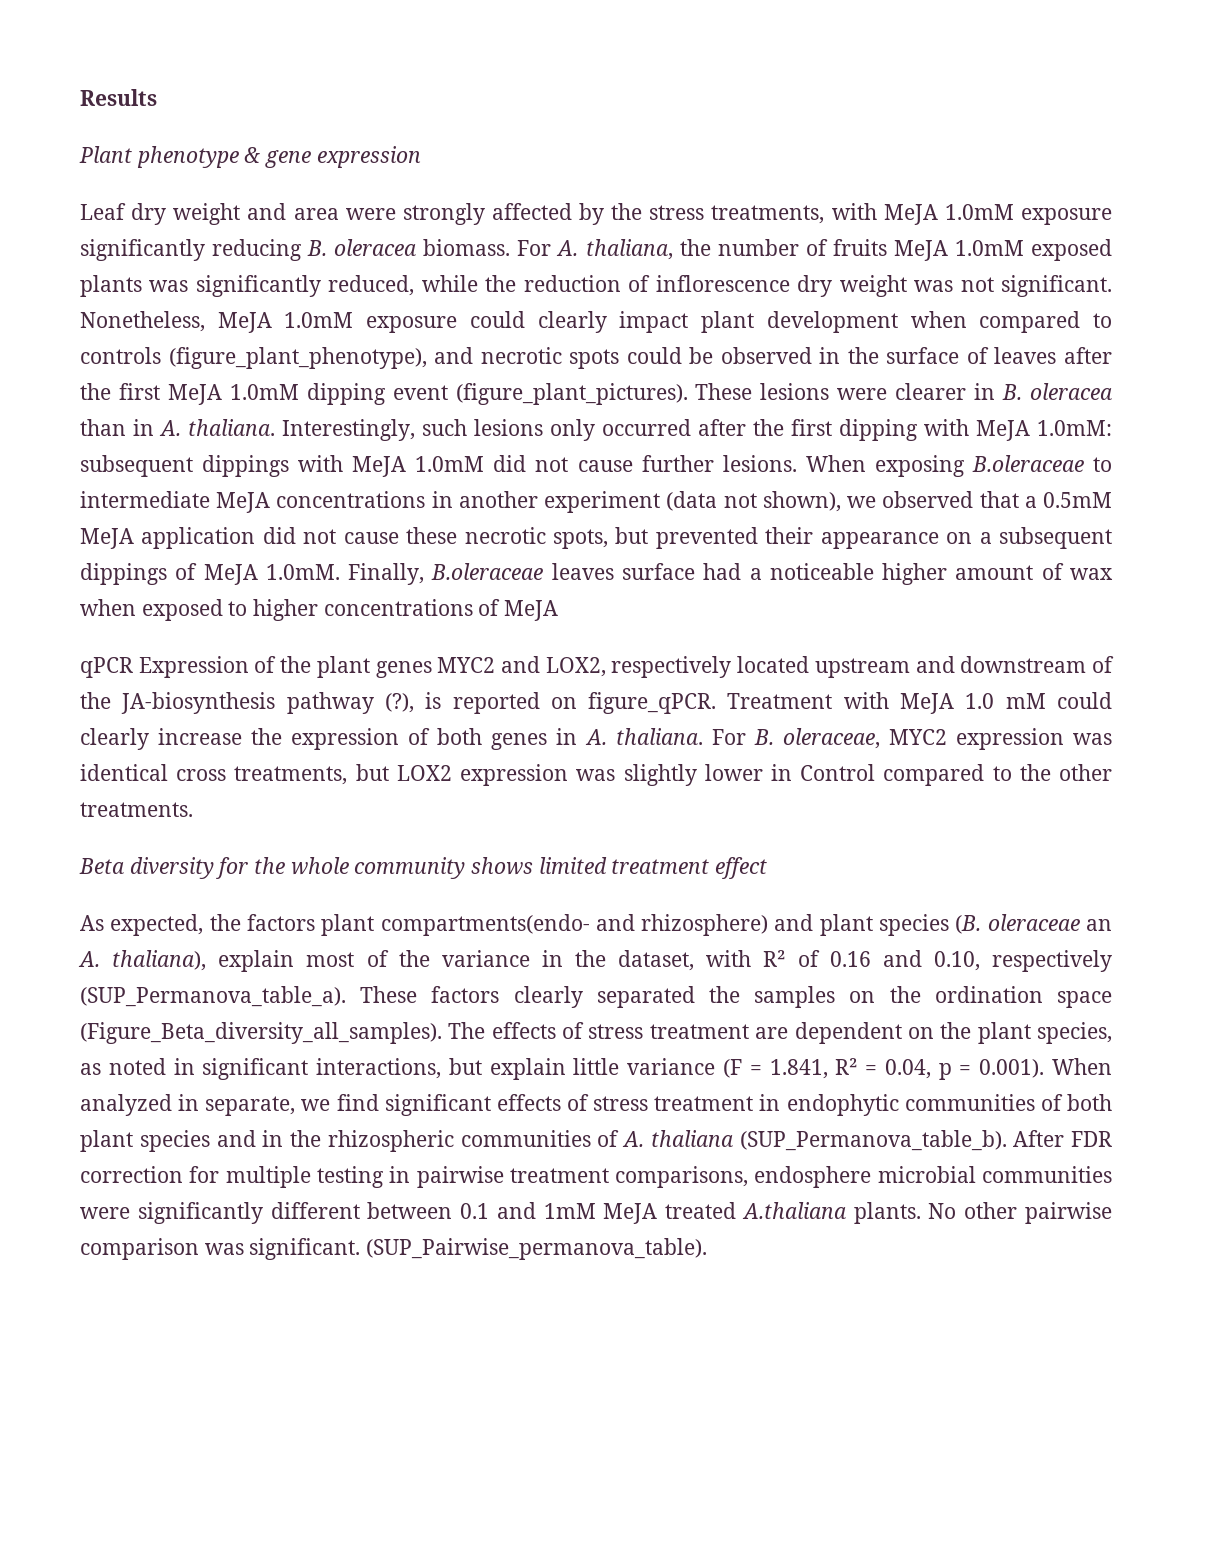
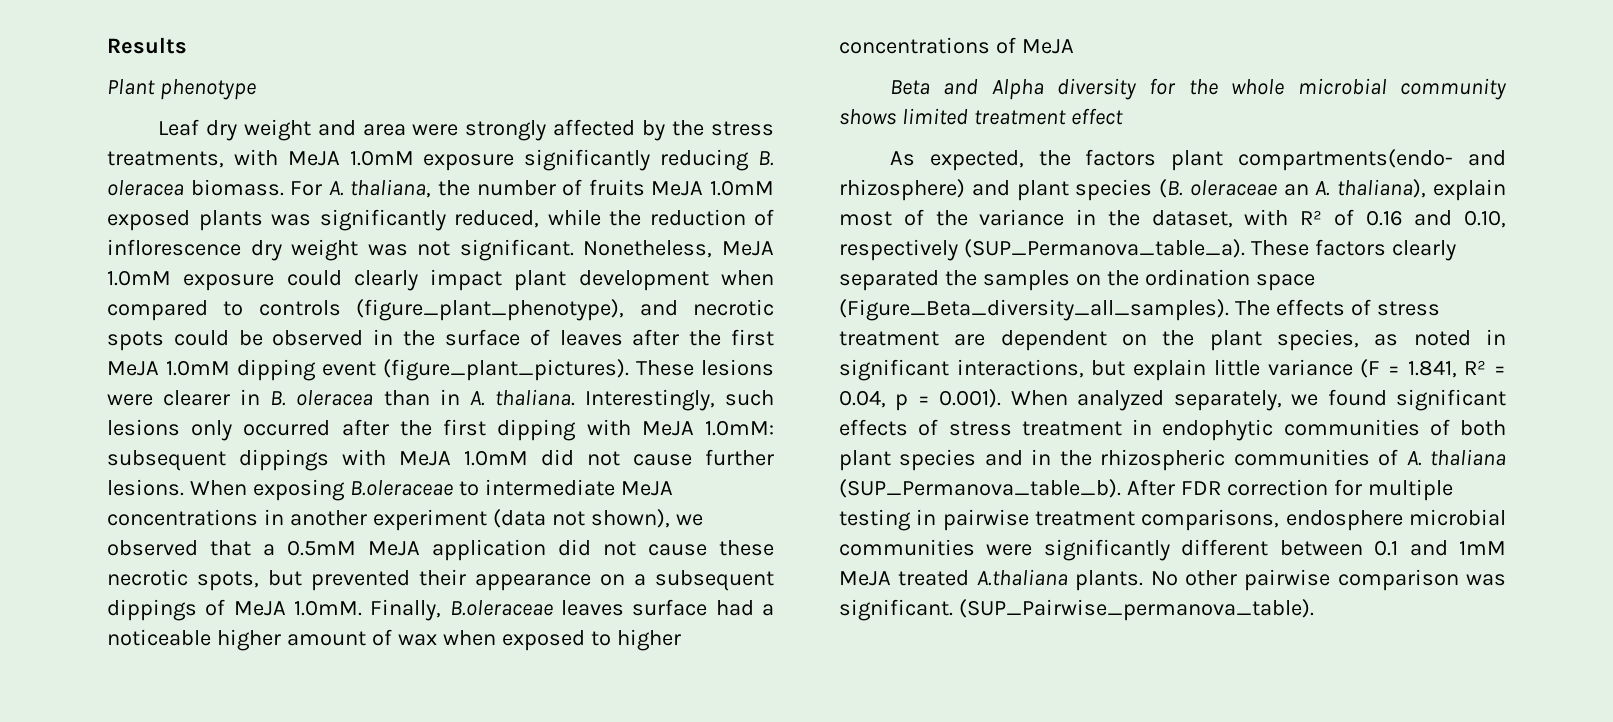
- Plant phenotype & gene expression
+ Plant phenotype
- qPCR Expression of the plant genes MYC2 and LOX2, respectively located upstream and downstream of the JA-biosynthesis pathway (?), is reported on figure_qPCR. Treatment with MeJA 1.0 mM could clearly increase the expression of both genes in A. thaliana. For B. oleraceae, MYC2 expression was identical cross treatments, but LOX2 expression was slightly lower in Control compared to the other treatments.
- Beta diversity for the whole community shows limited treatment effect
+ Beta and Alpha diversity for the whole microbial community shows limited treatment effect
- The effects of stress treatment are dependent on the plant species, as noted in significant interactions, but explain little variance (F = 1.841, R² = 0.04, p = 0.001). When analyzed in separate, we find significant effects of stress treatment in endophytic communities of both plant species and in the rhizospheric communities of A. thaliana (SUP_Permanova_table_b).
+ The effects of stress treatment are dependent on the plant species, as noted in significant interactions, but explain little variance (F = 1.841, R² = 0.04, p = 0.001). When analyzed separately, we found significant effects of stress treatment in endophytic communities of both plant species and in the rhizospheric communities of A. thaliana (SUP_Permanova_table_b).

